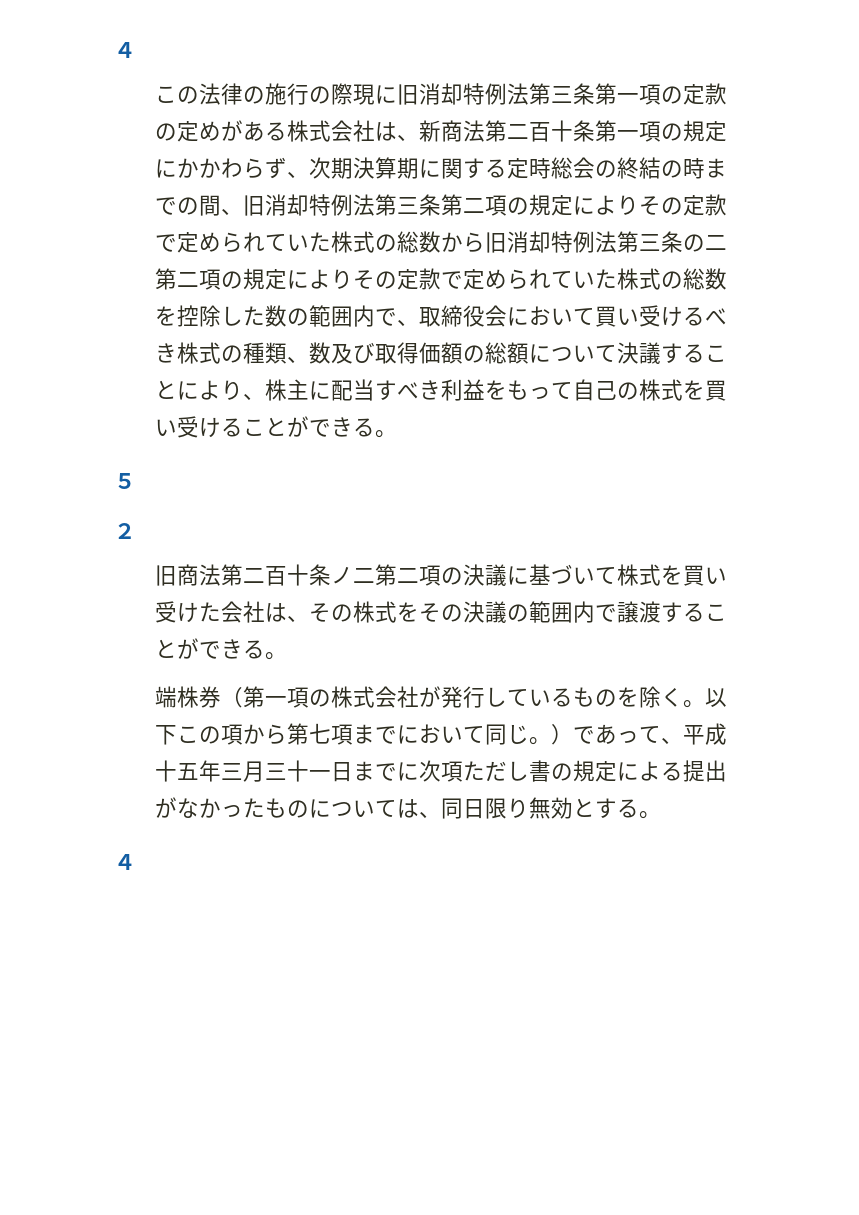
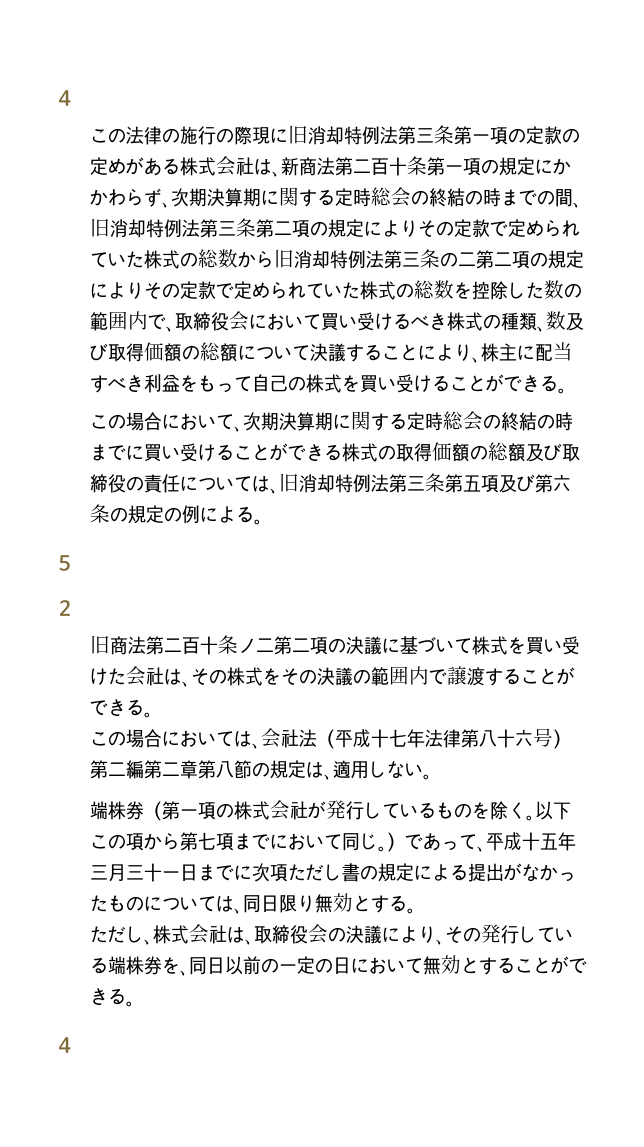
+ この場合において、次期決算期に関する定時総会の終結の時までに買い受けることができる株式の取得価額の総額及び取締役の責任については、旧消却特例法第三条第五項及び第六条の規定の例による。
+ この場合においては、会社法（平成十七年法律第八十六号）第二編第二章第八節の規定は、適用しない。
+ ただし、株式会社は、取締役会の決議により、その発行している端株券を、同日以前の一定の日において無効とすることができる。

